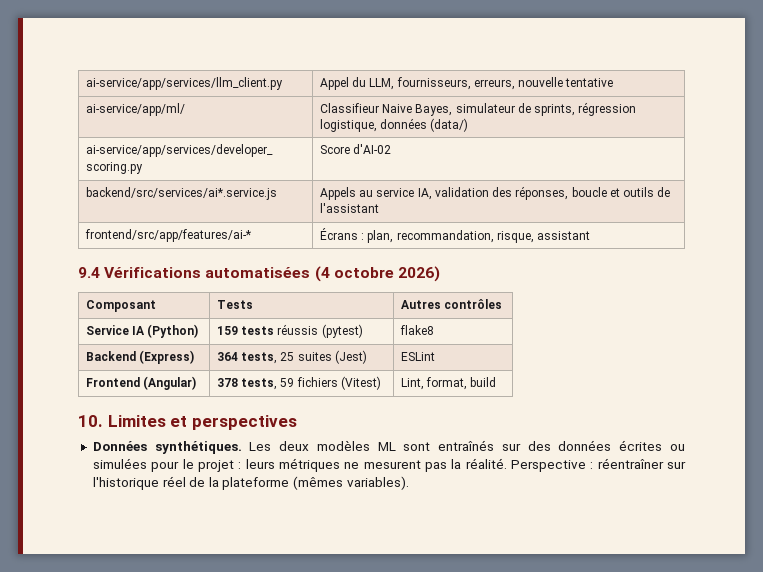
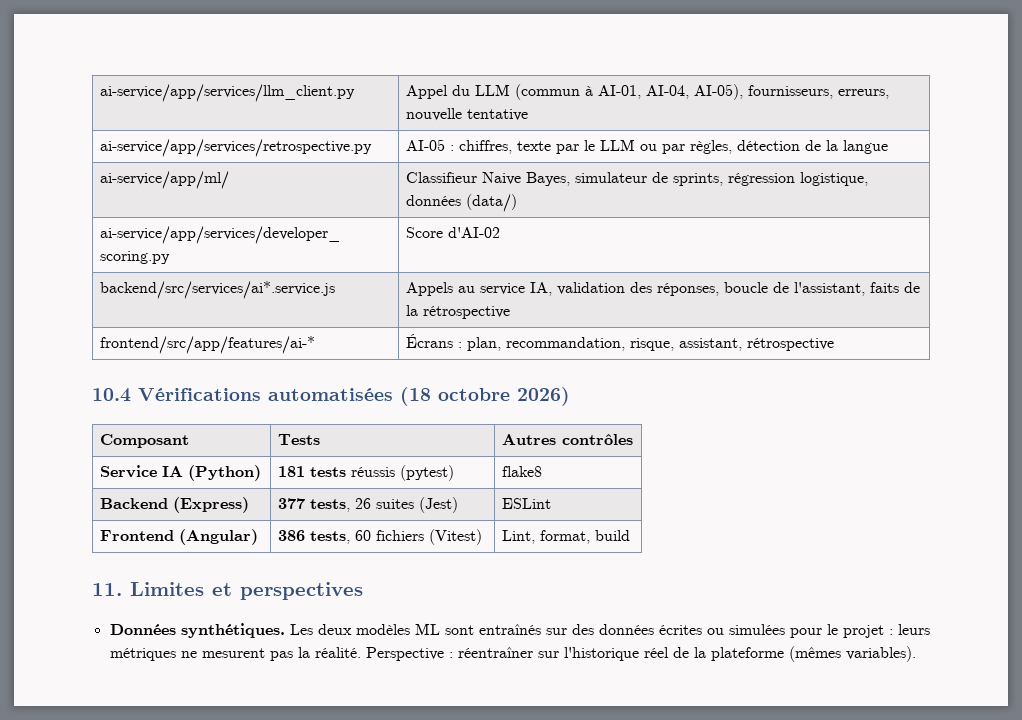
- ai-service/app/services/llm_client.py | Appel du LLM, fournisseurs, erreurs, nouvelle tentative
+ ai-service/app/services/llm_client.py | Appel du LLM (commun à AI-01, AI-04, AI-05), fournisseurs, erreurs, nouvelle tentative
+ ai-service/app/services/retrospective.py | AI-05 : chiffres, texte par le LLM ou par règles, détection de la langue
- backend/src/services/ai*.service.js | Appels au service IA, validation des réponses, boucle et outils de l'assistant
+ backend/src/services/ai*.service.js | Appels au service IA, validation des réponses, boucle de l'assistant, faits de la rétrospective
- frontend/src/app/features/ai-* | Écrans : plan, recommandation, risque, assistant
- 9.4 Vérifications automatisées (4 octobre 2026)
+ frontend/src/app/features/ai-* | Écrans : plan, recommandation, risque, assistant, rétrospective
+ 10.4 Vérifications automatisées (18 octobre 2026)
- Service IA (Python) | 159 tests réussis (pytest) | flake8
+ Service IA (Python) | 181 tests réussis (pytest) | flake8
- Backend (Express) | 364 tests, 25 suites (Jest) | ESLint
+ Backend (Express) | 377 tests, 26 suites (Jest) | ESLint
- Frontend (Angular) | 378 tests, 59 fichiers (Vitest) | Lint, format, build
+ Frontend (Angular) | 386 tests, 60 fichiers (Vitest) | Lint, format, build
- 10. Limites et perspectives
+ 11. Limites et perspectives

